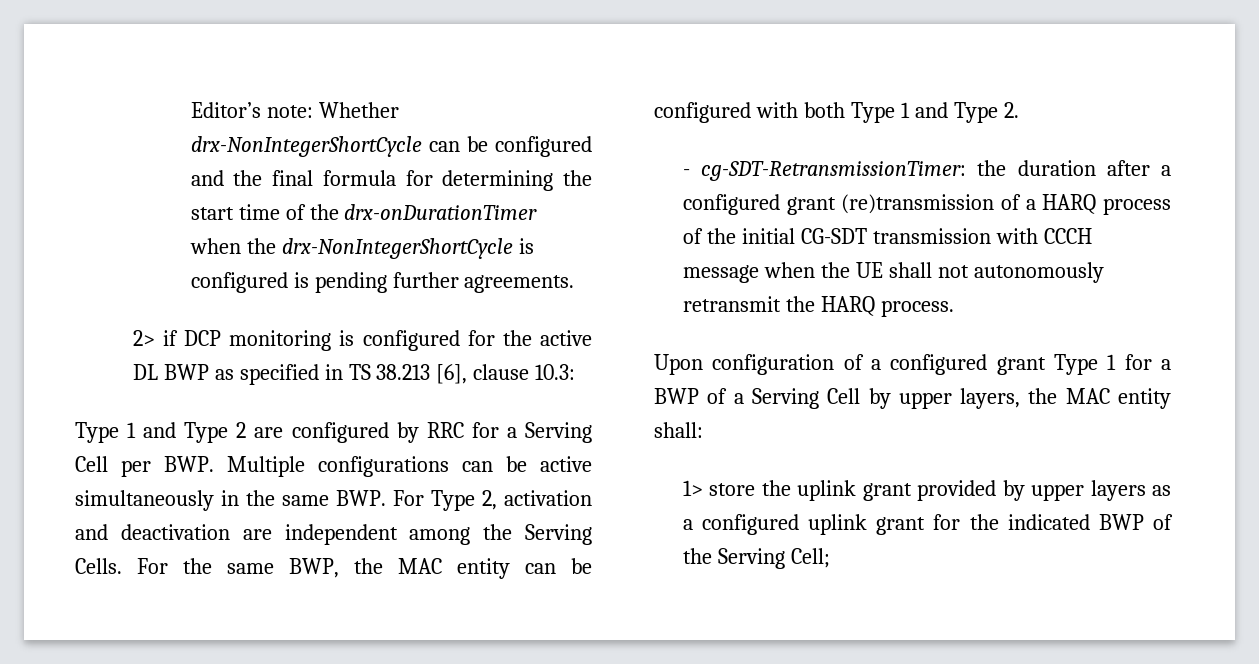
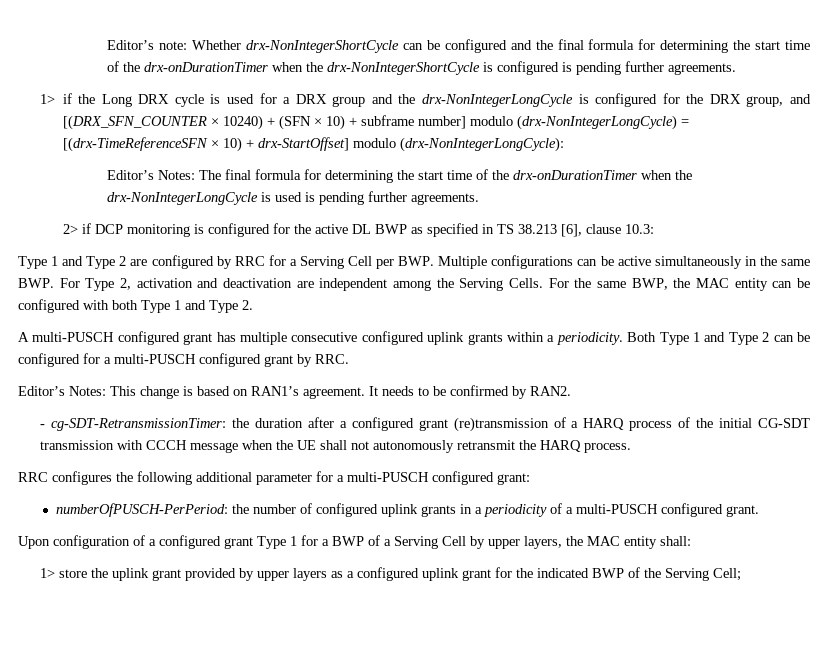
+ 1> if the Long DRX cycle is used for a DRX group and the drx-NonIntegerLongCycle is configured for the DRX group, and [(DRX_SFN_COUNTER × 10240) + (SFN × 10) + subframe number] modulo (drx-NonIntegerLongCycle) = [(drx-TimeReferenceSFN × 10) + drx-StartOffset] modulo (drx-NonIntegerLongCycle):
+ Editor’s Notes: The final formula for determining the start time of the drx-onDurationTimer when the drx-NonIntegerLongCycle is used is pending further agreements.
+ A multi-PUSCH configured grant has multiple consecutive configured uplink grants within a periodicity. Both Type 1 and Type 2 can be configured for a multi-PUSCH configured grant by RRC.
+ Editor’s Notes: This change is based on RAN1’s agreement. It needs to be confirmed by RAN2.
+ RRC configures the following additional parameter for a multi-PUSCH configured grant:
+ numberOfPUSCH-PerPeriod: the number of configured uplink grants in a periodicity of a multi-PUSCH configured grant.

